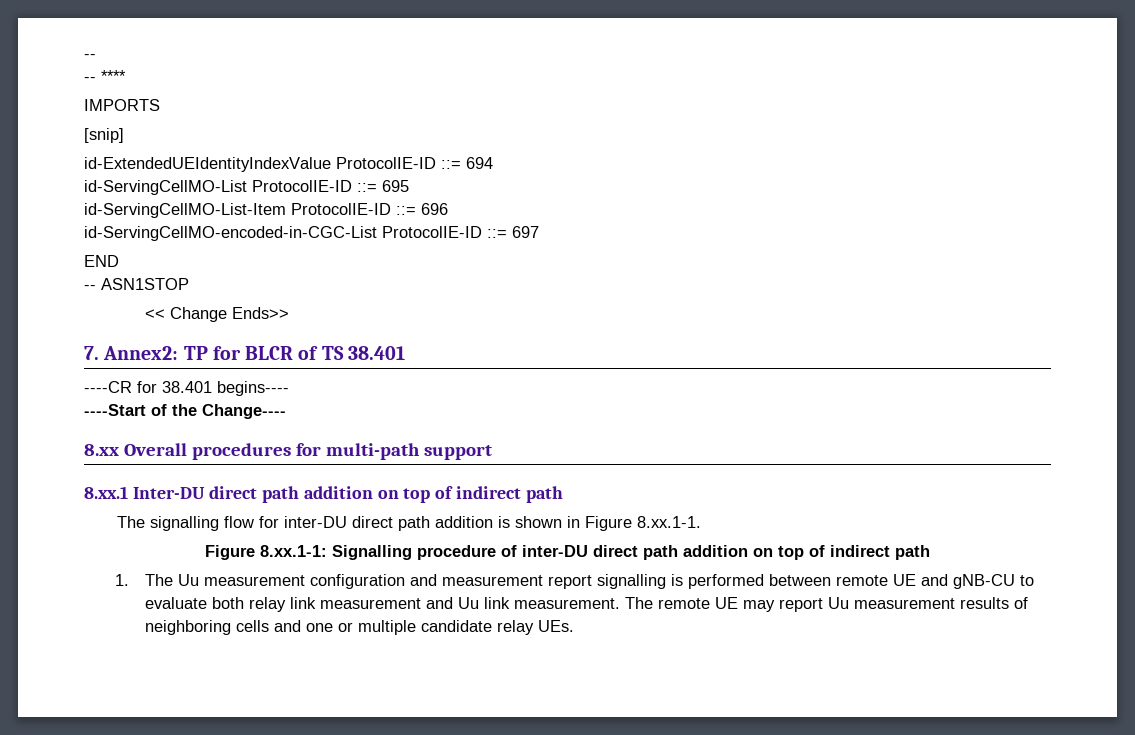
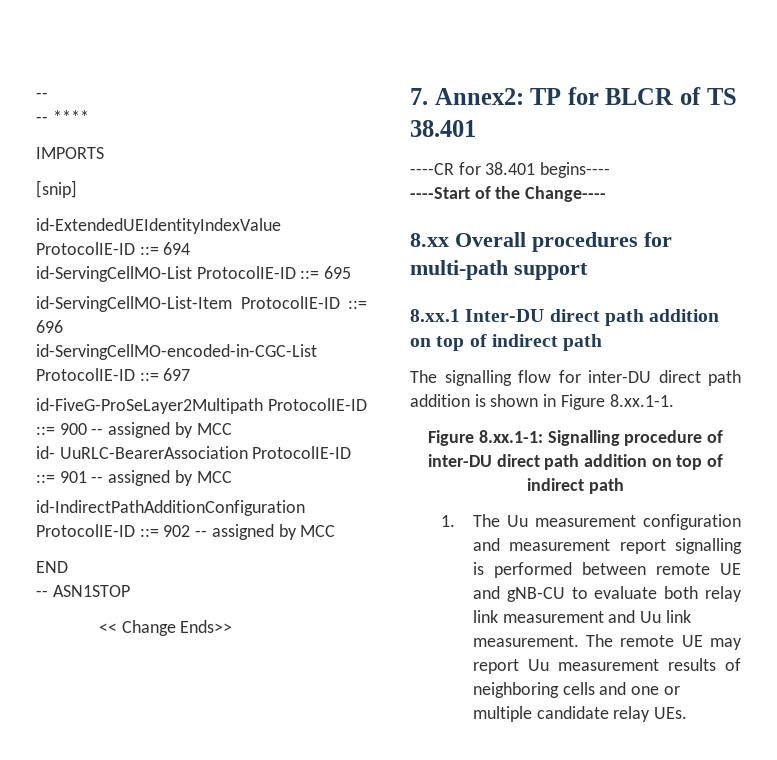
+ id-FiveG-ProSeLayer2Multipath ProtocolIE-ID ::= 900 -- assigned by MCC
+ id- UuRLC-BearerAssociation ProtocolIE-ID ::= 901 -- assigned by MCC
+ id-IndirectPathAdditionConfiguration ProtocolIE-ID ::= 902 -- assigned by MCC

